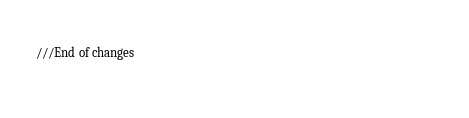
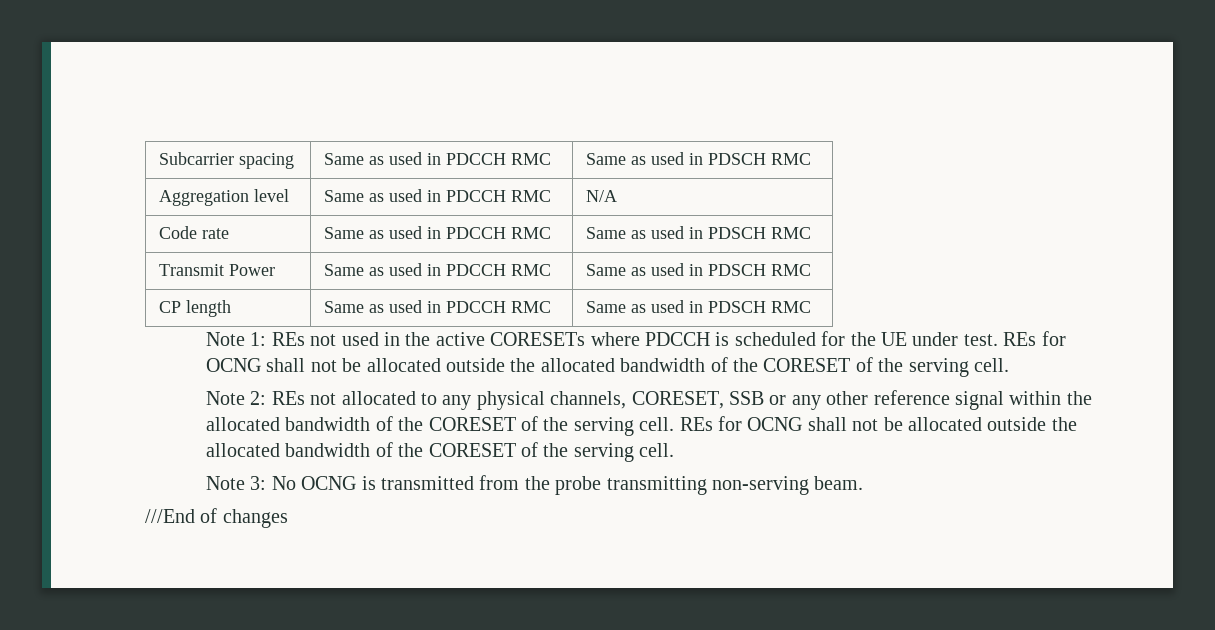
+ Subcarrier spacing | Same as used in PDCCH RMC | Same as used in PDSCH RMC
+ Aggregation level | Same as used in PDCCH RMC | N/A
+ Code rate | Same as used in PDCCH RMC | Same as used in PDSCH RMC
+ Transmit Power | Same as used in PDCCH RMC | Same as used in PDSCH RMC
+ CP length | Same as used in PDCCH RMC | Same as used in PDSCH RMC
+ Note 1: REs not used in the active CORESETs where PDCCH is scheduled for the UE under test. REs for OCNG shall not be allocated outside the allocated bandwidth of the CORESET of the serving cell.
+ Note 2: REs not allocated to any physical channels, CORESET, SSB or any other reference signal within the allocated bandwidth of the CORESET of the serving cell. REs for OCNG shall not be allocated outside the allocated bandwidth of the CORESET of the serving cell.
+ Note 3: No OCNG is transmitted from the probe transmitting non-serving beam.

